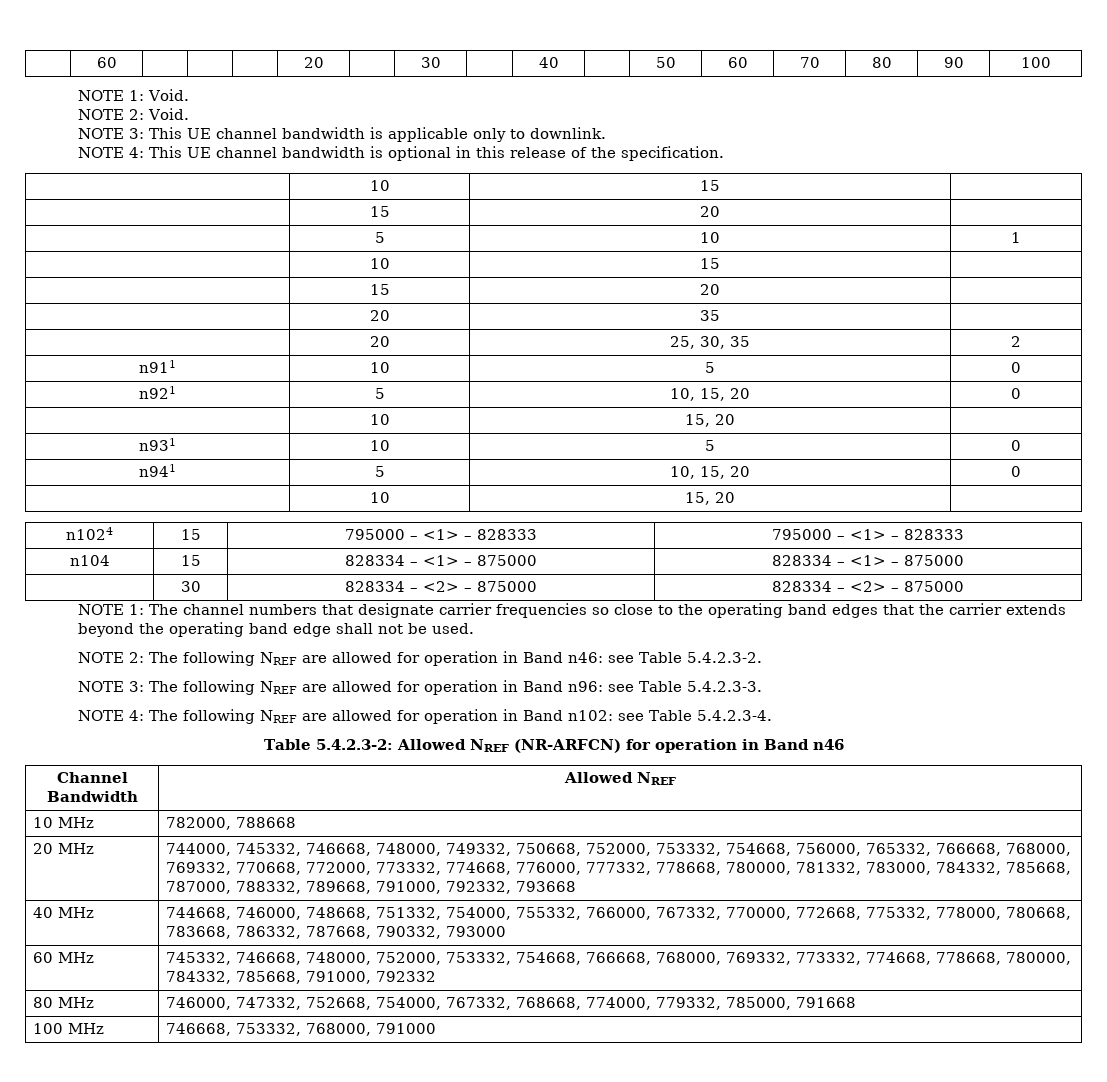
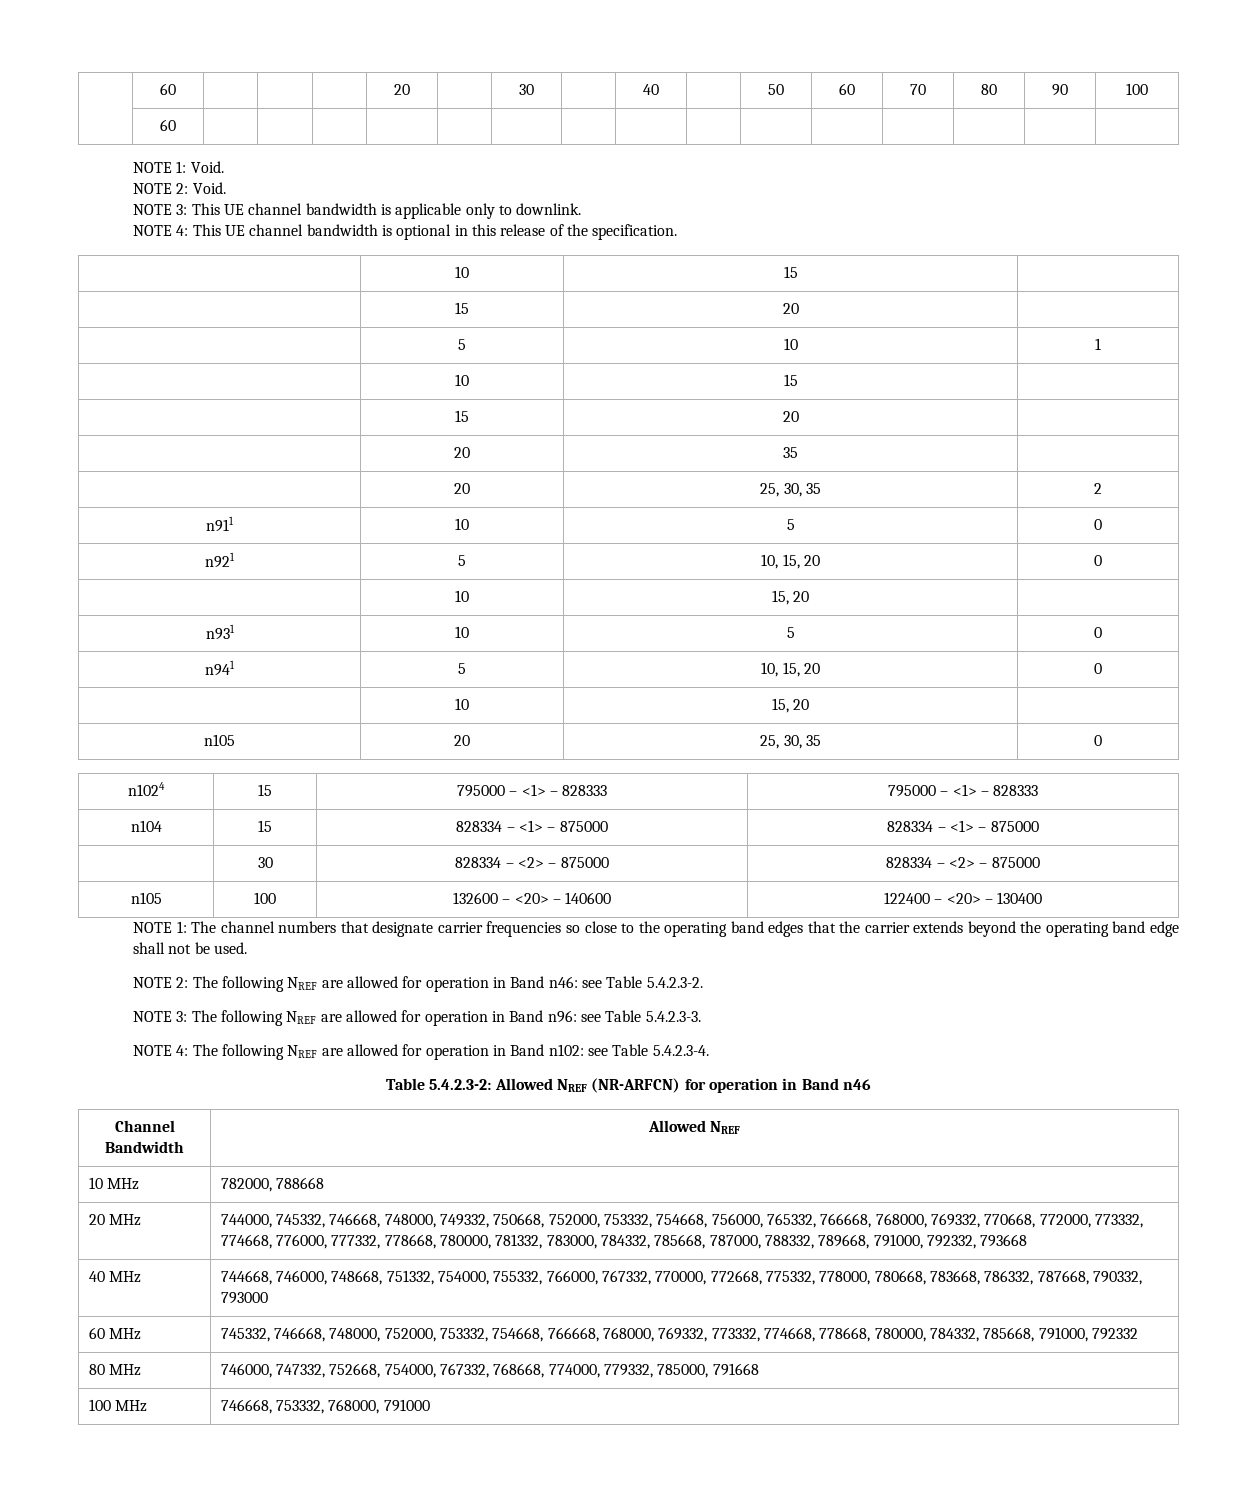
+ | 60 | | | | | | | | | | | | | | |
+ n105 | 20 | 25, 30, 35 | 0
+ n105 | 100 | 132600 – <20> – 140600 | 122400 – <20> – 130400

